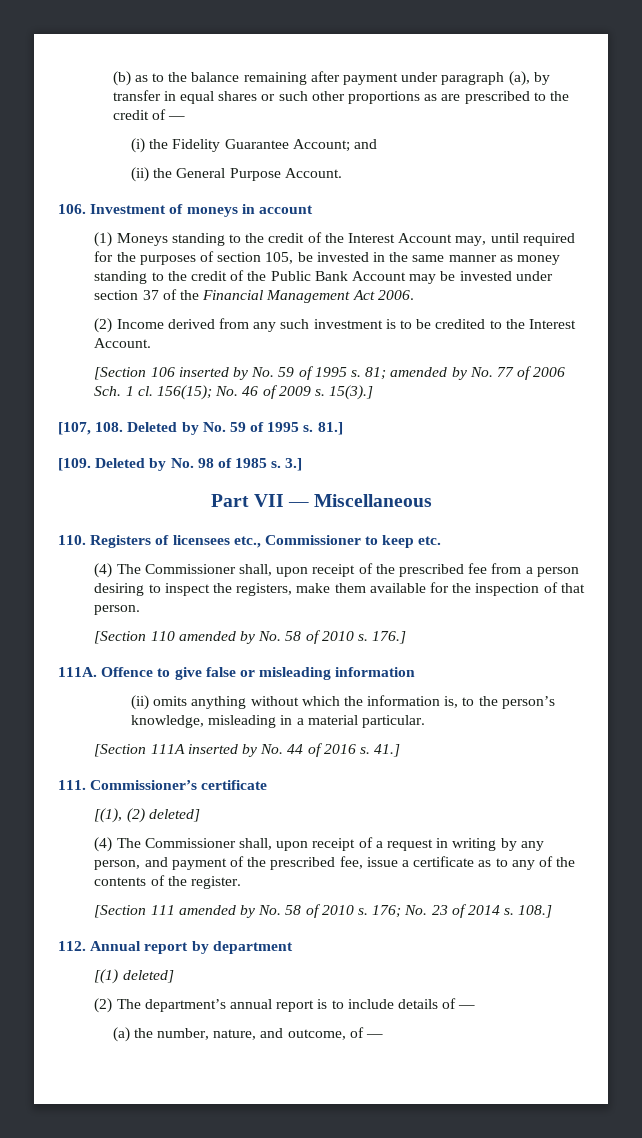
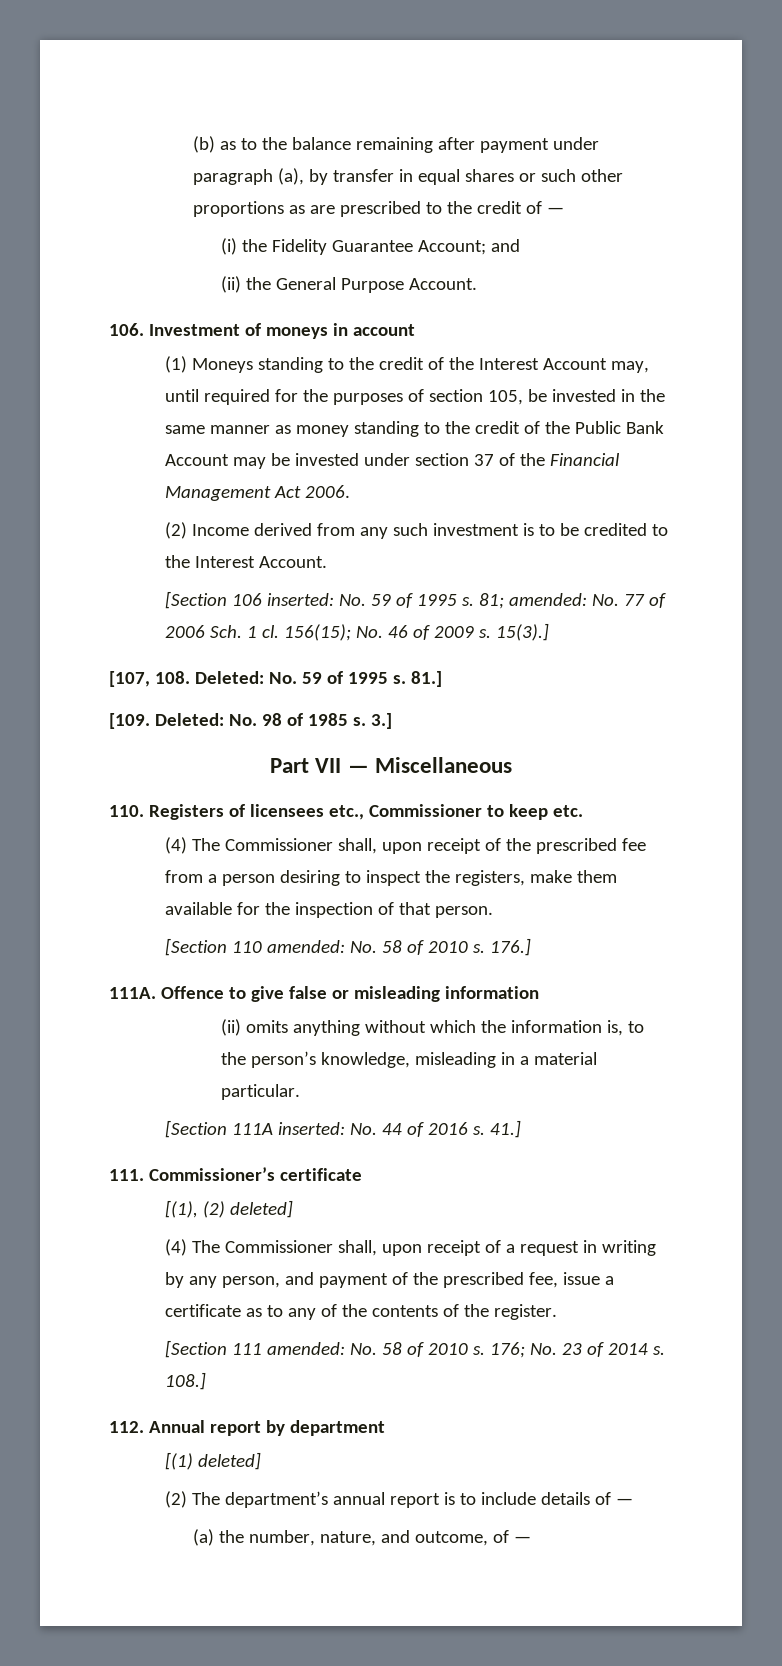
- [Section 106 inserted by No. 59 of 1995 s.
+ [Section 106 inserted: No. 59 of 1995 s.
- 81; amended by No. 77 of 2006 Sch. 1 cl.
+ 81; amended: No. 77 of 2006 Sch. 1 cl.
- [107, 108. Deleted by No. 59 of 1995 s.
+ [107, 108. Deleted: No. 59 of 1995 s.
- [109. Deleted by No. 98 of 1985 s.
+ [109. Deleted: No. 98 of 1985 s.
- [Section 110 amended by No. 58 of 2010 s.
+ [Section 110 amended: No. 58 of 2010 s.
- [Section 111A inserted by No. 44 of 2016 s.
+ [Section 111A inserted: No. 44 of 2016 s.
- [Section 111 amended by No. 58 of 2010 s.
+ [Section 111 amended: No. 58 of 2010 s.

